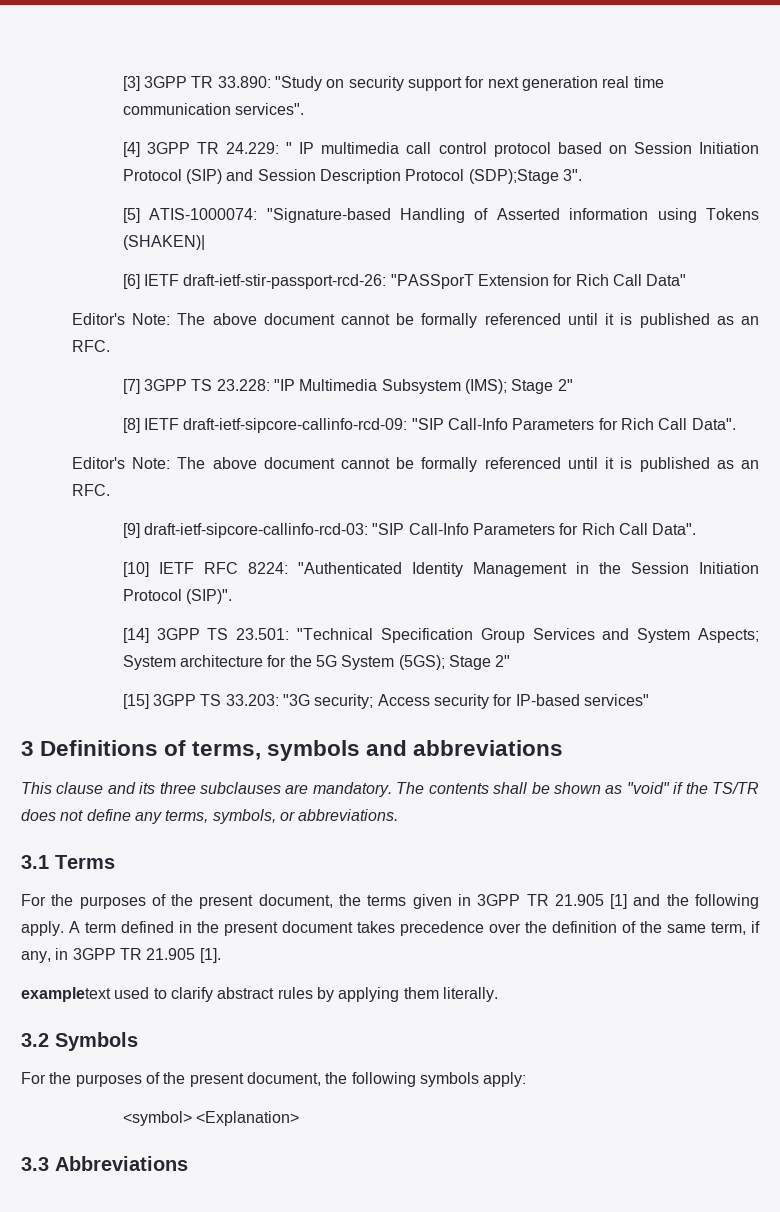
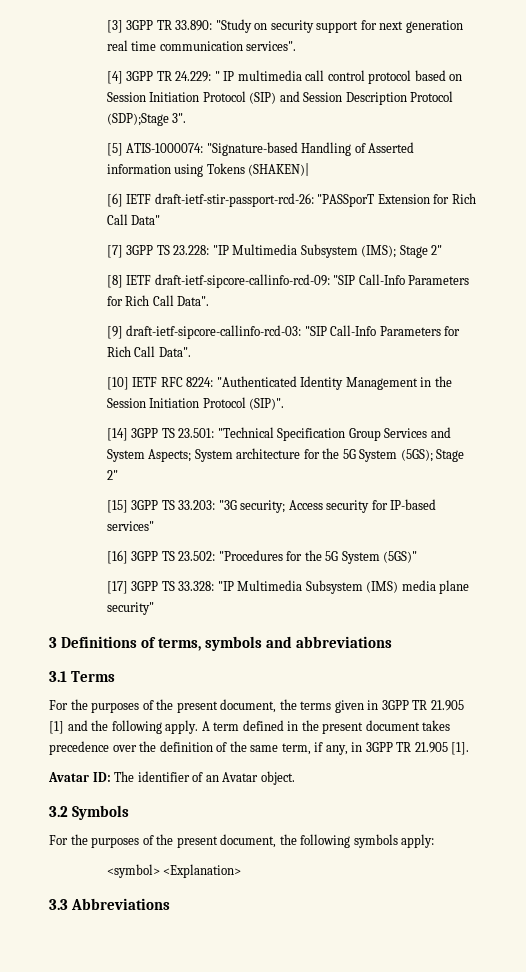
  [6] IETF draft-ietf-stir-passport-rcd-26: "PASSporT Extension for Rich Call Data"
- Editor's Note: The above document cannot be formally referenced until it is published as an RFC.
  [8] IETF draft-ietf-sipcore-callinfo-rcd-09: "SIP Call-Info Parameters for Rich Call Data".
- Editor's Note: The above document cannot be formally referenced until it is published as an RFC.
+ [16] 3GPP TS 23.502: "Procedures for the 5G System (5GS)"
+ [17] 3GPP TS 33.328: "IP Multimedia Subsystem (IMS) media plane security"
- This clause and its three subclauses are mandatory. The contents shall be shown as "void" if the TS/TR does not define any terms, symbols, or abbreviations.
- exampletext used to clarify abstract rules by applying them literally.
+ Avatar ID: The identifier of an Avatar object.

